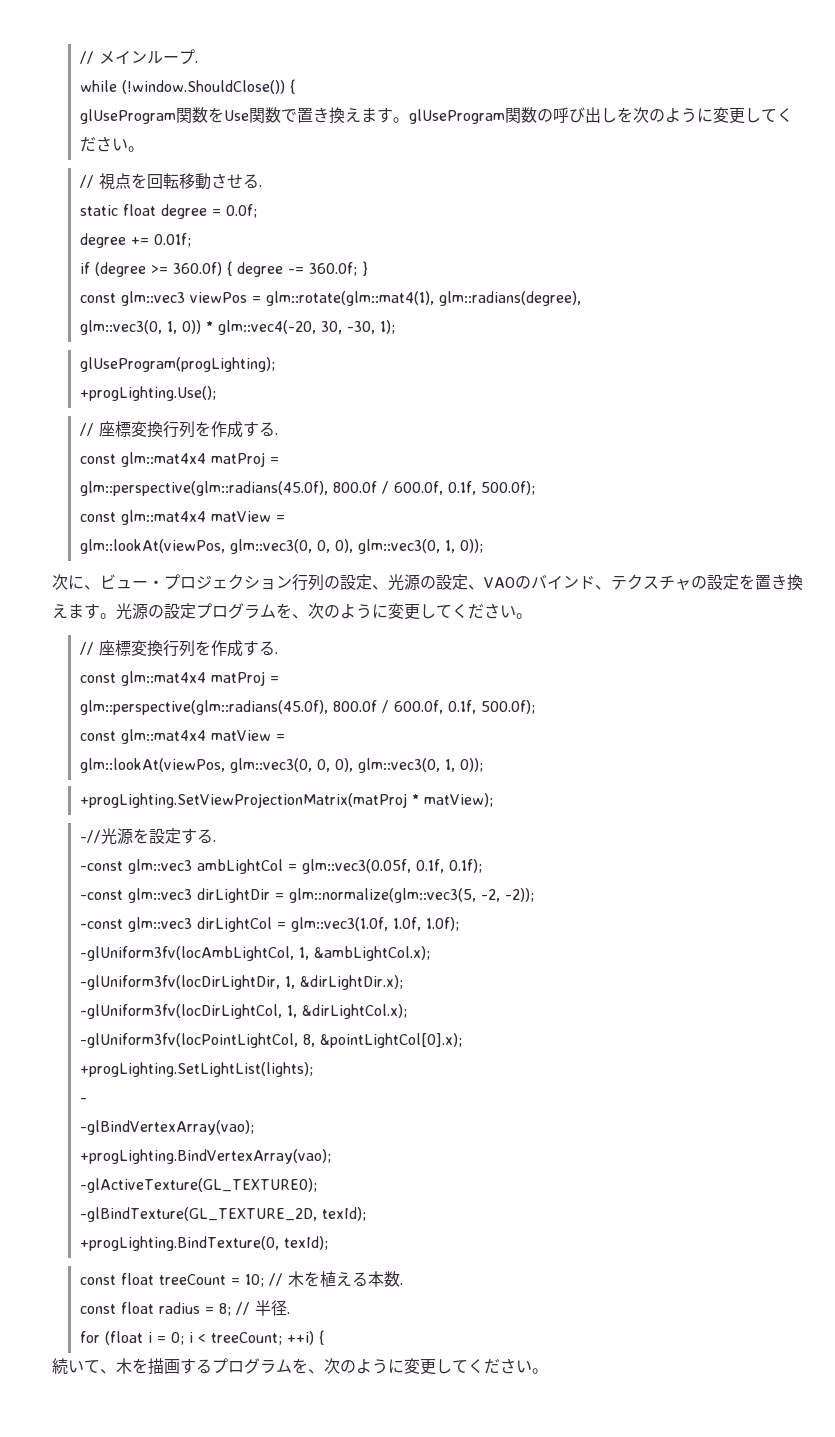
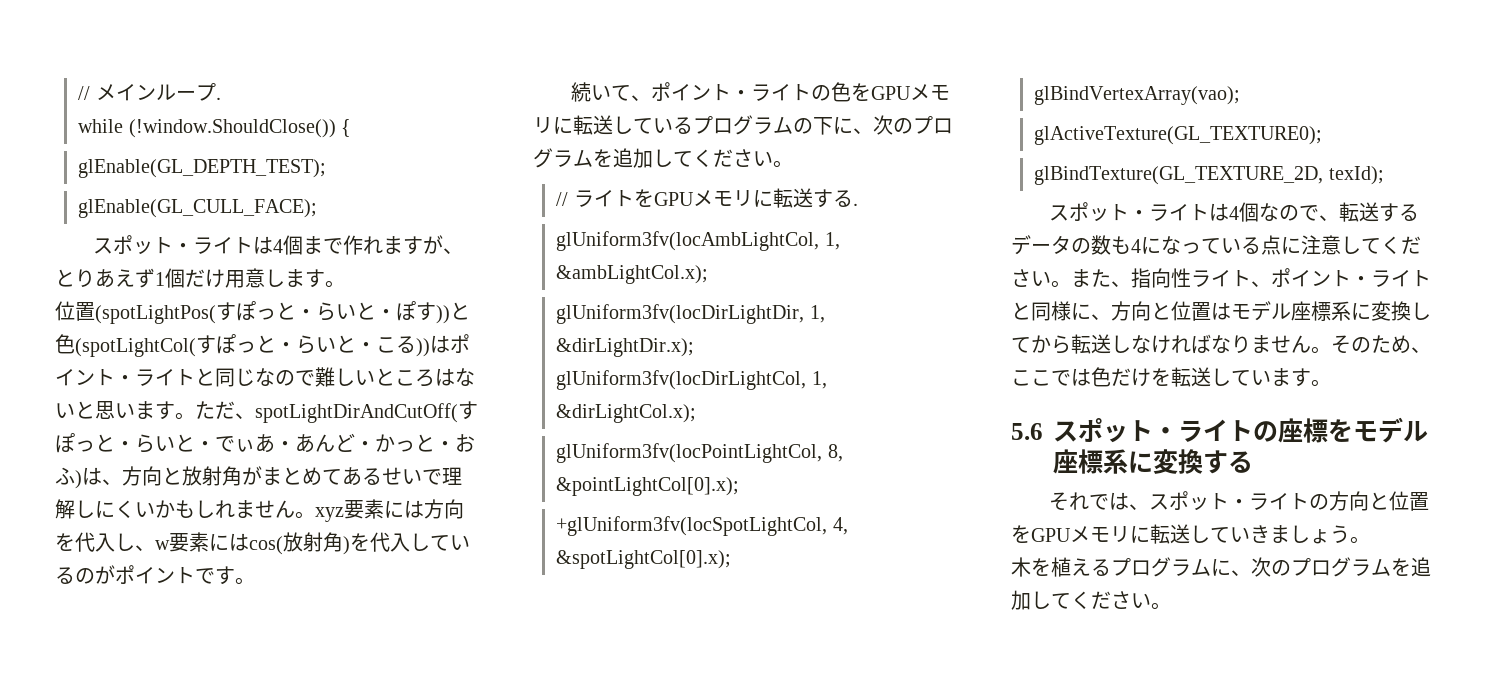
- glUseProgram関数をUse関数で置き換えます。glUseProgram関数の呼び出しを次のように変更してください。
- // 視点を回転移動させる.
- static float degree = 0.0f;
- degree += 0.01f;
- if (degree >= 360.0f) { degree -= 360.0f; }
- const glm::vec3 viewPos = glm::rotate(glm::mat4(1), glm::radians(degree),
- glm::vec3(0, 1, 0)) * glm::vec4(-20, 30, -30, 1);
- glUseProgram(progLighting);
- +progLighting.Use();
- // 座標変換行列を作成する.
- const glm::mat4x4 matProj =
- glm::perspective(glm::radians(45.0f), 800.0f / 600.0f, 0.1f, 500.0f);
- const glm::mat4x4 matView =
- glm::lookAt(viewPos, glm::vec3(0, 0, 0), glm::vec3(0, 1, 0));
- 次に、ビュー・プロジェクション行列の設定、光源の設定、VAOのバインド、テクスチャの設定を置き換えます。光源の設定プログラムを、次のように変更してください。
- // 座標変換行列を作成する.
- const glm::mat4x4 matProj =
- glm::perspective(glm::radians(45.0f), 800.0f / 600.0f, 0.1f, 500.0f);
- const glm::mat4x4 matView =
- glm::lookAt(viewPos, glm::vec3(0, 0, 0), glm::vec3(0, 1, 0));
- +progLighting.SetViewProjectionMatrix(matProj * matView);
- -//光源を設定する.
- -const glm::vec3 ambLightCol = glm::vec3(0.05f, 0.1f, 0.1f);
- -const glm::vec3 dirLightDir = glm::normalize(glm::vec3(5, -2, -2));
- -const glm::vec3 dirLightCol = glm::vec3(1.0f, 1.0f, 1.0f);
- -glUniform3fv(locAmbLightCol, 1, &ambLightCol.x);
- -glUniform3fv(locDirLightDir, 1, &dirLightDir.x);
- -glUniform3fv(locDirLightCol, 1, &dirLightCol.x);
- -glUniform3fv(locPointLightCol, 8, &pointLightCol[0].x);
- +progLighting.SetLightList(lights);
- -
- -glBindVertexArray(vao);
- +progLighting.BindVertexArray(vao);
- -glActiveTexture(GL_TEXTURE0);
- -glBindTexture(GL_TEXTURE_2D, texId);
- +progLighting.BindTexture(0, texId);
- const float treeCount = 10; // 木を植える本数.
- const float radius = 8; // 半径.
- for (float i = 0; i < treeCount; ++i) {
- 続いて、木を描画するプログラムを、次のように変更してください。
+ glEnable(GL_DEPTH_TEST);
+ glEnable(GL_CULL_FACE);
+ スポット・ライトは4個まで作れますが、とりあえず1個だけ用意します。
+ 位置(spotLightPos(すぽっと・らいと・ぽす))と色(spotLightCol(すぽっと・らいと・こる))はポイント・ライトと同じなので難しいところはないと思います。ただ、spotLightDirAndCutOff(すぽっと・らいと・でぃあ・あんど・かっと・おふ)は、方向と放射角がまとめてあるせいで理解しにくいかもしれません。xyz要素には方向を代入し、w要素にはcos(放射角)を代入しているのがポイントです。
+ 続いて、ポイント・ライトの色をGPUメモリに転送しているプログラムの下に、次のプログラムを追加してください。
+ // ライトをGPUメモリに転送する.
+ glUniform3fv(locAmbLightCol, 1, &ambLightCol.x);
+ glUniform3fv(locDirLightDir, 1, &dirLightDir.x);
+ glUniform3fv(locDirLightCol, 1, &dirLightCol.x);
+ glUniform3fv(locPointLightCol, 8, &pointLightCol[0].x);
+ +glUniform3fv(locSpotLightCol, 4, &spotLightCol[0].x);
+ glBindVertexArray(vao);
+ glActiveTexture(GL_TEXTURE0);
+ glBindTexture(GL_TEXTURE_2D, texId);
+ スポット・ライトは4個なので、転送するデータの数も4になっている点に注意してください。また、指向性ライト、ポイント・ライトと同様に、方向と位置はモデル座標系に変換してから転送しなければなりません。そのため、ここでは色だけを転送しています。
+ 5.6スポット・ライトの座標をモデル座標系に変換する
+ それでは、スポット・ライトの方向と位置をGPUメモリに転送していきましょう。
+ 木を植えるプログラムに、次のプログラムを追加してください。

